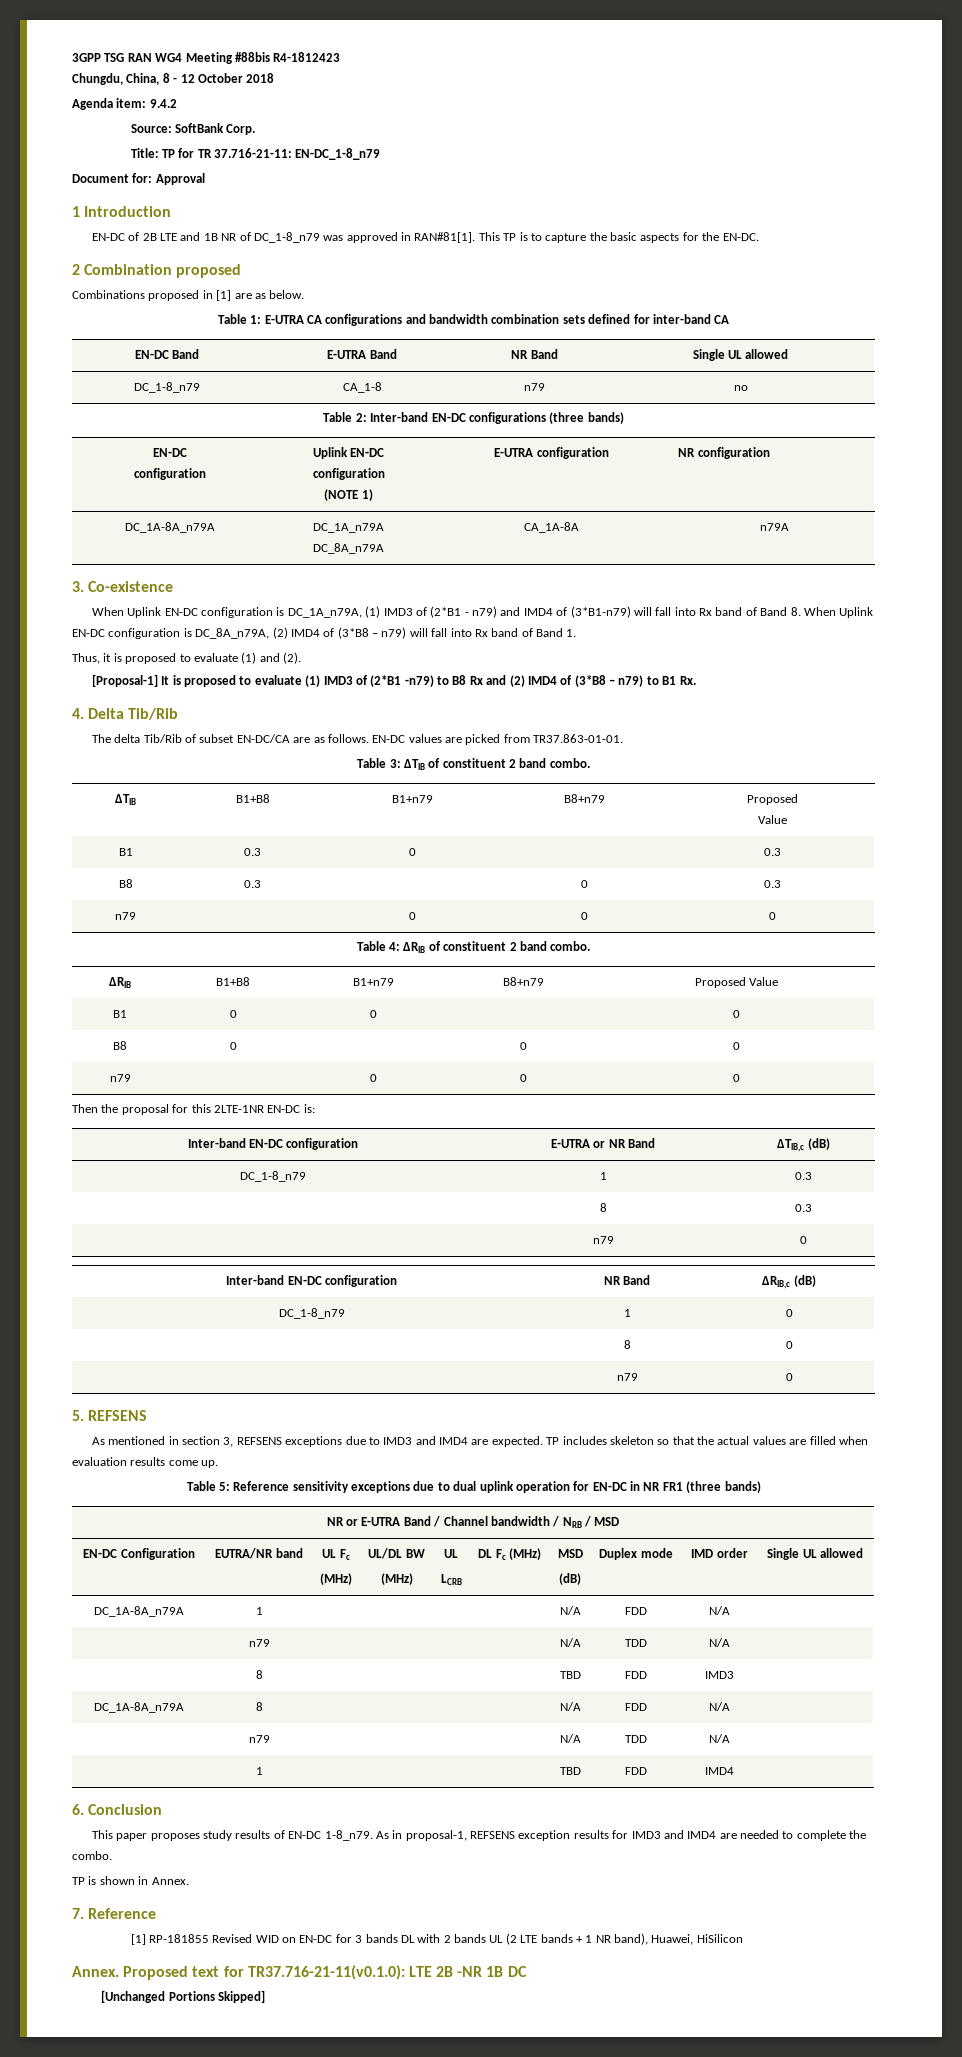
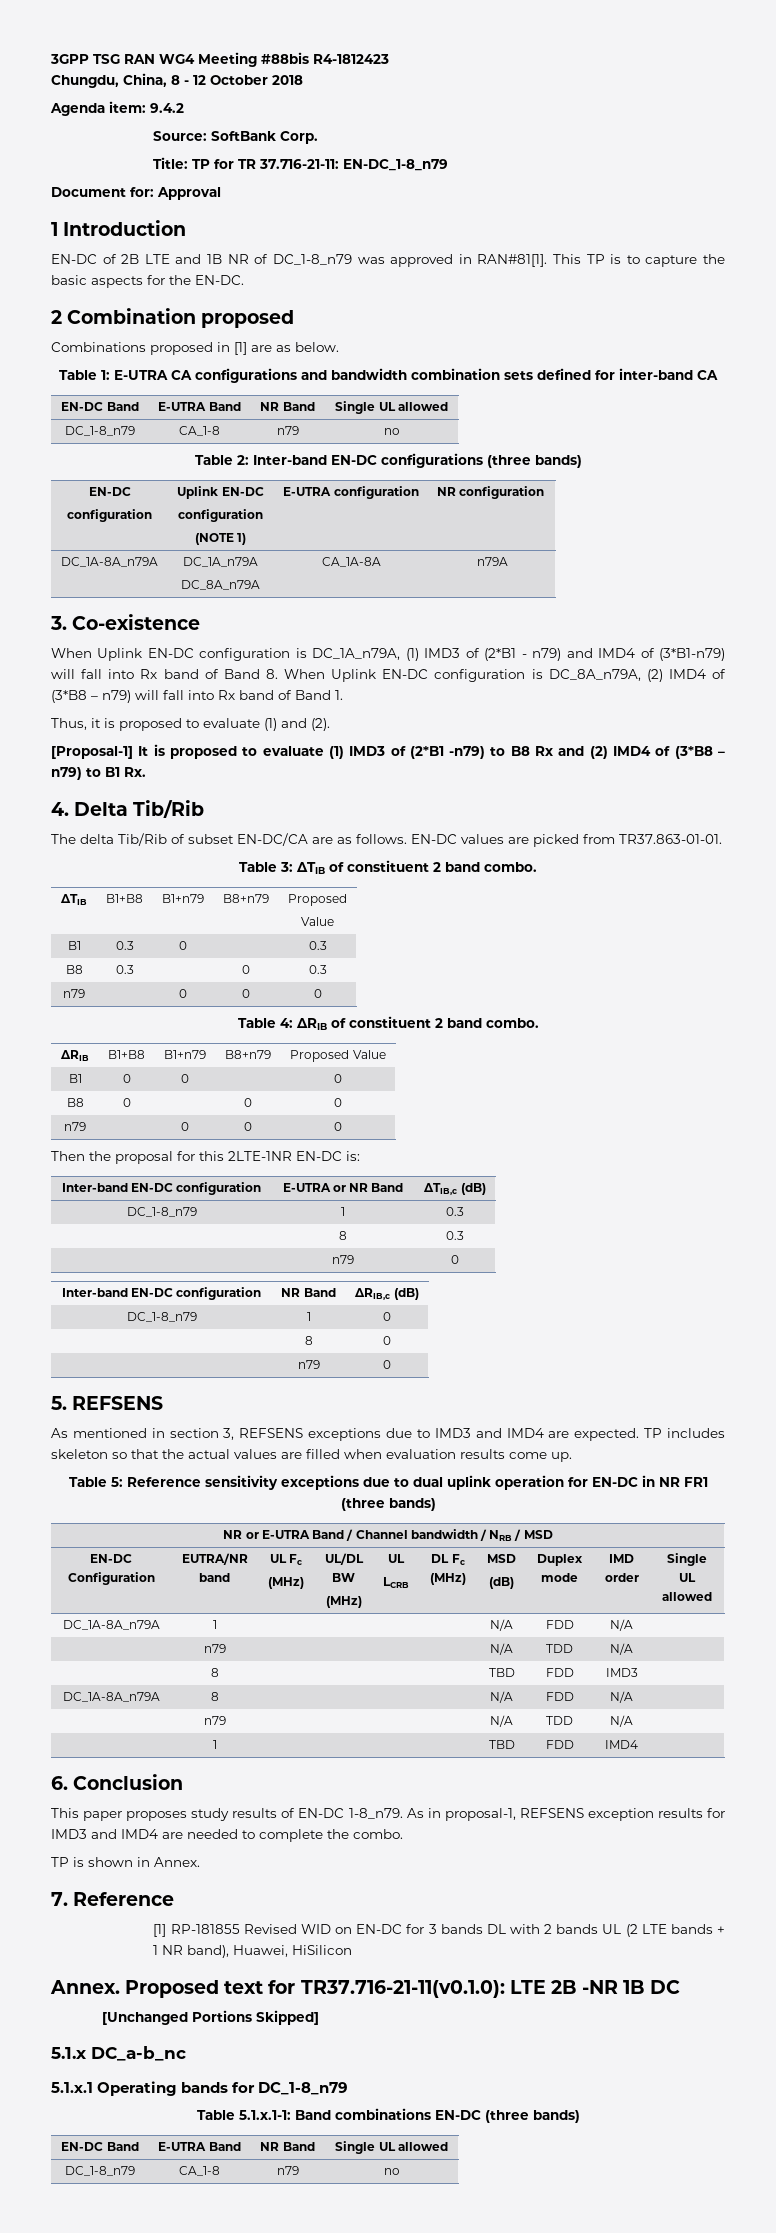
+ 5.1.x DC_a-b_nc
+ 5.1.x.1 Operating bands for DC_1-8_n79
+ Table 5.1.x.1-1: Band combinations EN-DC (three bands)
+ EN-DC Band | E-UTRA Band | NR Band | Single UL allowed
+ DC_1-8_n79 | CA_1-8 | n79 | no

